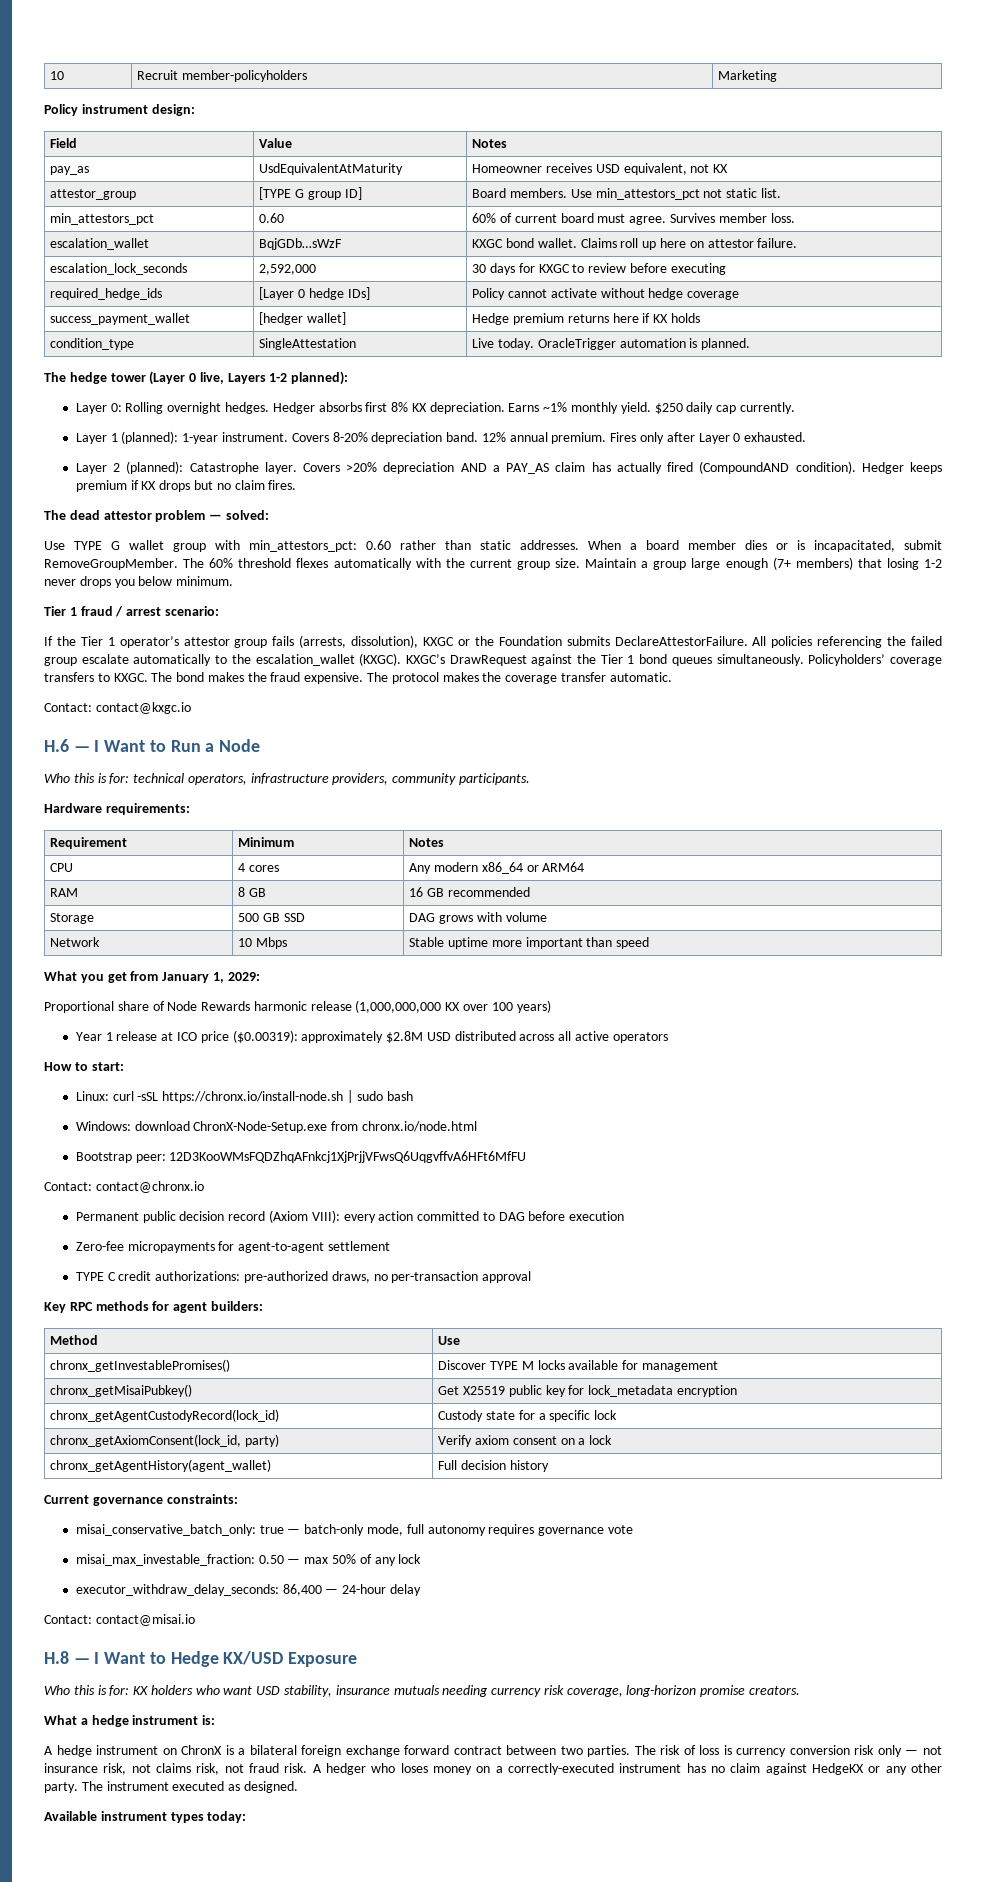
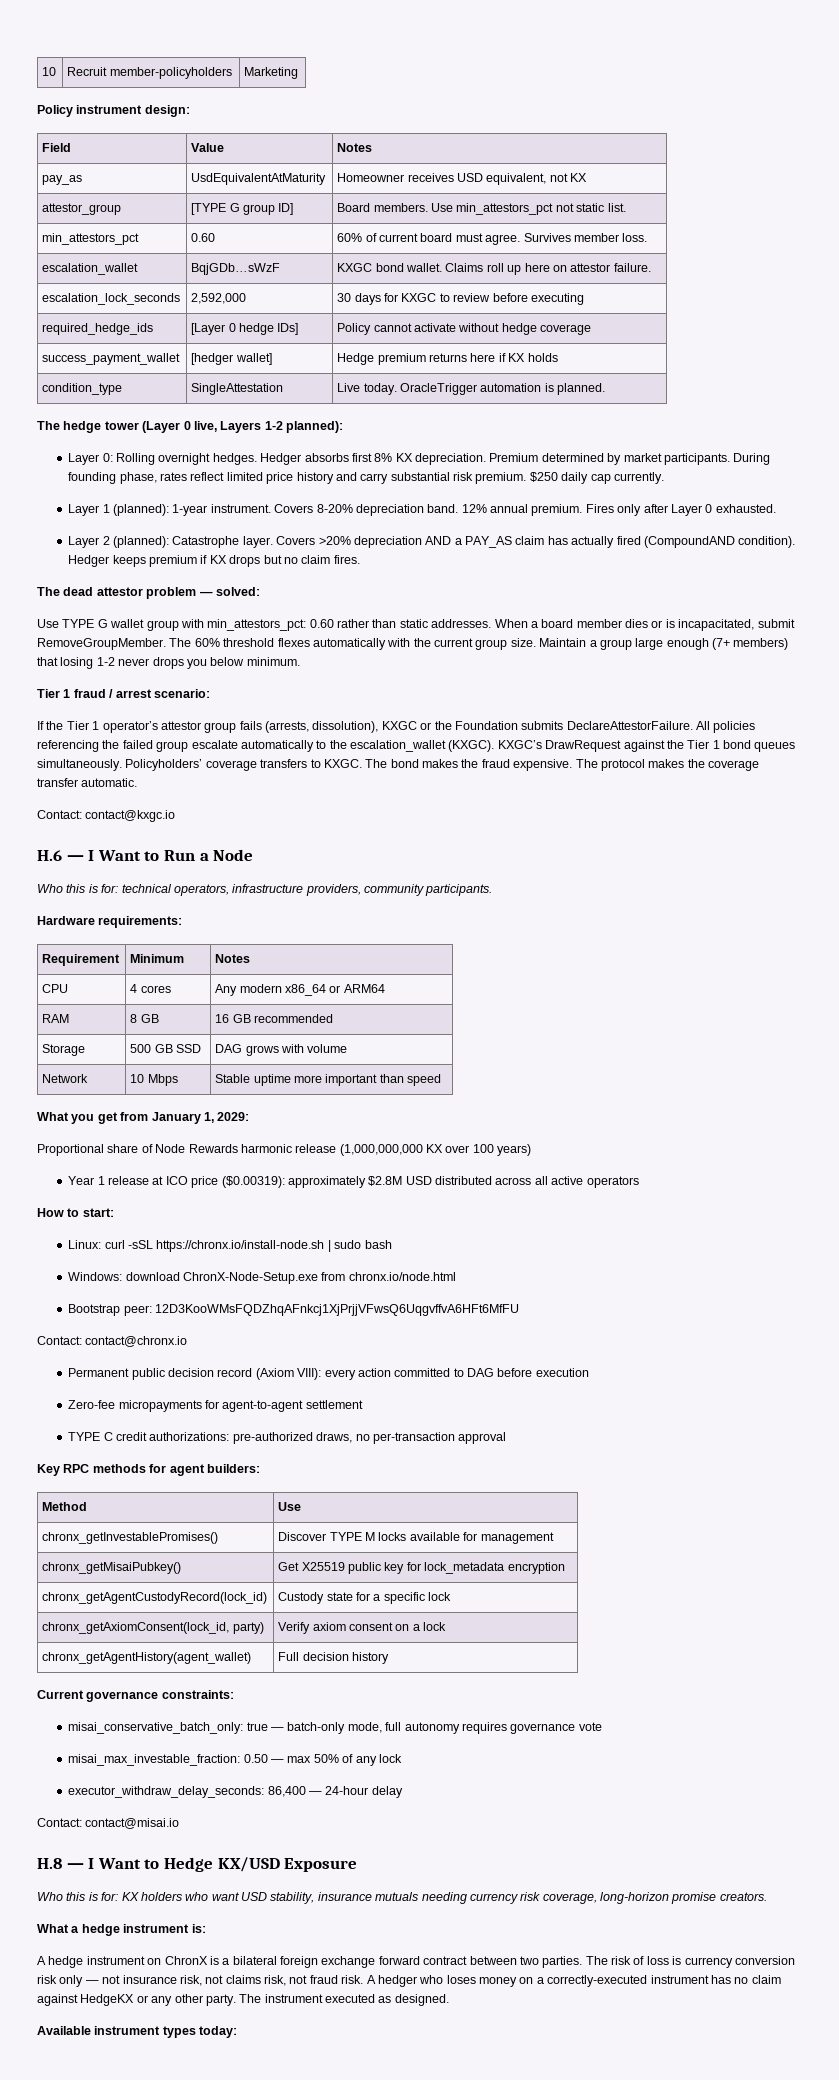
- Earns ~1% monthly yield.
+ Premium determined by market participants. During founding phase, rates reflect limited price history and carry substantial risk premium.

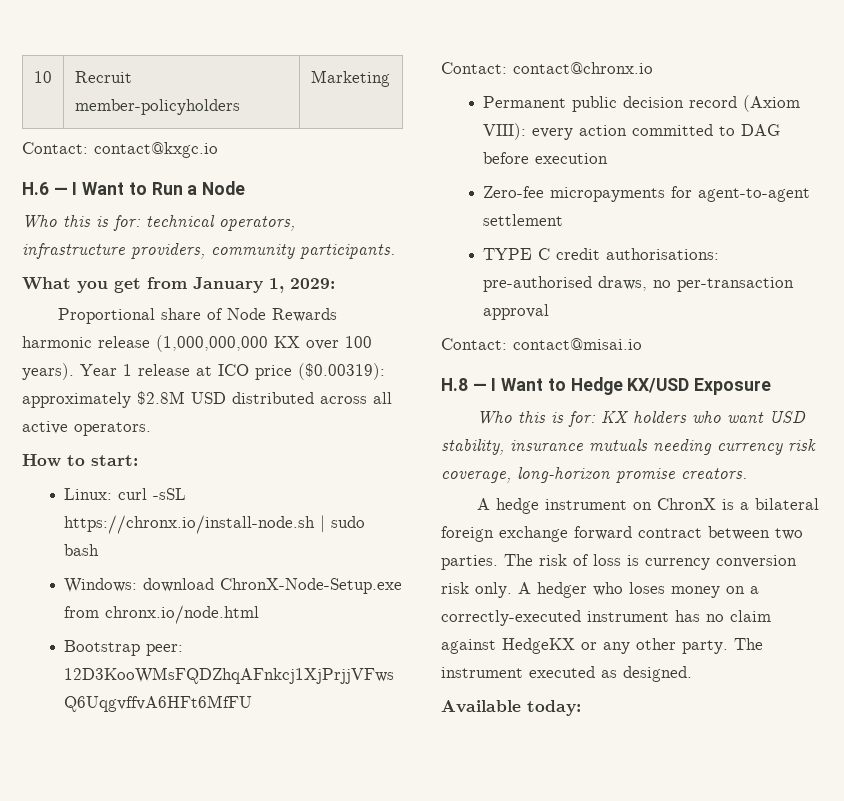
- Policy instrument design:
- Field | Value | Notes
- pay_as | UsdEquivalentAtMaturity | Homeowner receives USD equivalent, not KX
- attestor_group | [TYPE G group ID] | Board members. Use min_attestors_pct not static list.
- min_attestors_pct | 0.60 | 60% of current board must agree. Survives member loss.
- escalation_wallet | BqjGDb…sWzF | KXGC bond wallet. Claims roll up here on attestor failure.
- escalation_lock_seconds | 2,592,000 | 30 days for KXGC to review before executing
- required_hedge_ids | [Layer 0 hedge IDs] | Policy cannot activate without hedge coverage
- success_payment_wallet | [hedger wallet] | Hedge premium returns here if KX holds
- condition_type | SingleAttestation | Live today. OracleTrigger automation is planned.
- The hedge tower (Layer 0 live, Layers 1-2 planned):
- Layer 0: Rolling overnight hedges. Hedger absorbs first 8% KX depreciation. Premium determined by market participants. During founding phase, rates reflect limited price history and carry substantial risk premium. $250 daily cap currently.
- Layer 1 (planned): 1-year instrument. Covers 8-20% depreciation band. 12% annual premium. Fires only after Layer 0 exhausted.
- Layer 2 (planned): Catastrophe layer. Covers >20% depreciation AND a PAY_AS claim has actually fired (CompoundAND condition). Hedger keeps premium if KX drops but no claim fires.
- The dead attestor problem — solved:
- Use TYPE G wallet group with min_attestors_pct: 0.60 rather than static addresses. When a board member dies or is incapacitated, submit RemoveGroupMember. The 60% threshold flexes automatically with the current group size. Maintain a group large enough (7+ members) that losing 1-2 never drops you below minimum.
- Tier 1 fraud / arrest scenario:
- If the Tier 1 operator’s attestor group fails (arrests, dissolution), KXGC or the Foundation submits DeclareAttestorFailure. All policies referencing the failed group escalate automatically to the escalation_wallet (KXGC). KXGC’s DrawRequest against the Tier 1 bond queues simultaneously. Policyholders’ coverage transfers to KXGC. The bond makes the fraud expensive. The protocol makes the coverage transfer automatic.
- Hardware requirements:
- Requirement | Minimum | Notes
- CPU | 4 cores | Any modern x86_64 or ARM64
- RAM | 8 GB | 16 GB recommended
- Storage | 500 GB SSD | DAG grows with volume
- Network | 10 Mbps | Stable uptime more important than speed
- Proportional share of Node Rewards harmonic release (1,000,000,000 KX over 100 years)
- Year 1 release at ICO price ($0.00319): approximately $2.8M USD distributed across all active operators
+ Proportional share of Node Rewards harmonic release (1,000,000,000 KX over 100 years). Year 1 release at ICO price ($0.00319): approximately $2.8M USD distributed across all active operators.
- TYPE C credit authorizations: pre-authorized draws, no per-transaction approval
+ TYPE C credit authorisations: pre-authorised draws, no per-transaction approval
- Key RPC methods for agent builders:
- Method | Use
- chronx_getInvestablePromises() | Discover TYPE M locks available for management
- chronx_getMisaiPubkey() | Get X25519 public key for lock_metadata encryption
- chronx_getAgentCustodyRecord(lock_id) | Custody state for a specific lock
- chronx_getAxiomConsent(lock_id, party) | Verify axiom consent on a lock
- chronx_getAgentHistory(agent_wallet) | Full decision history
- Current governance constraints:
- misai_conservative_batch_only: true — batch-only mode, full autonomy requires governance vote
- misai_max_investable_fraction: 0.50 — max 50% of any lock
- executor_withdraw_delay_seconds: 86,400 — 24-hour delay
- What a hedge instrument is:
- The risk of loss is currency conversion risk only — not insurance risk, not claims risk, not fraud risk.
+ The risk of loss is currency conversion risk only.
- Available instrument types today:
+ Available today:

